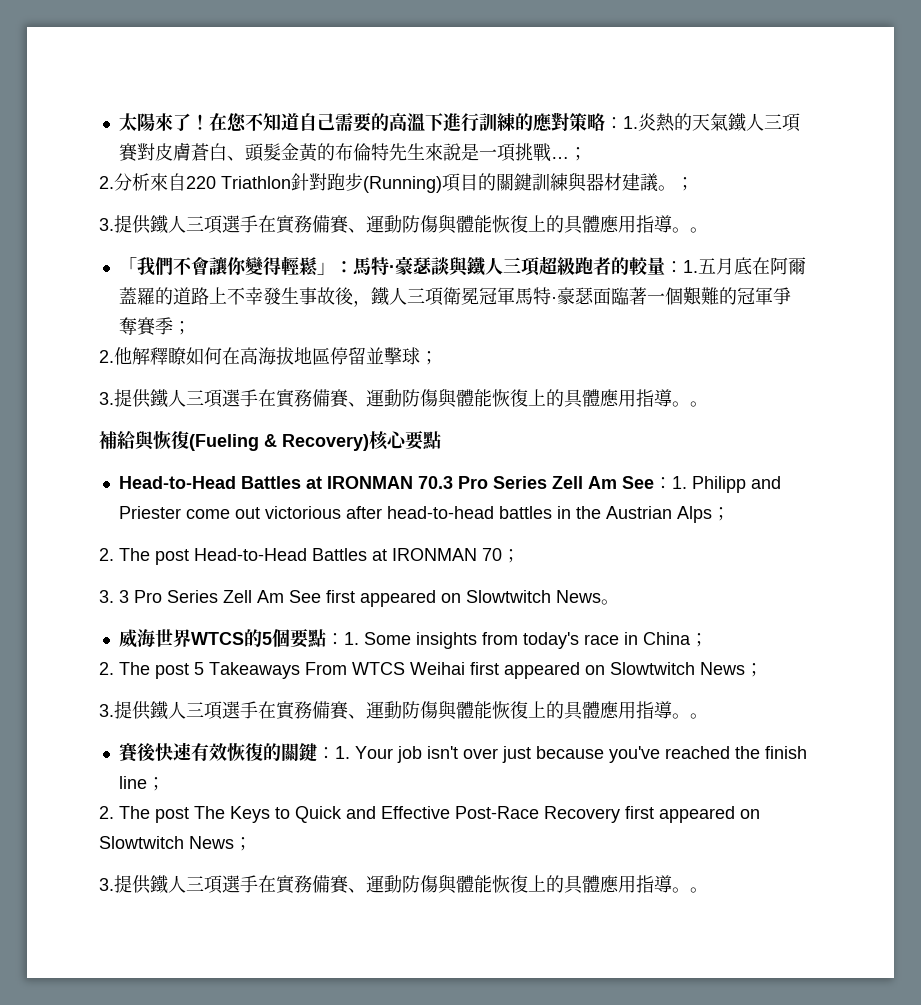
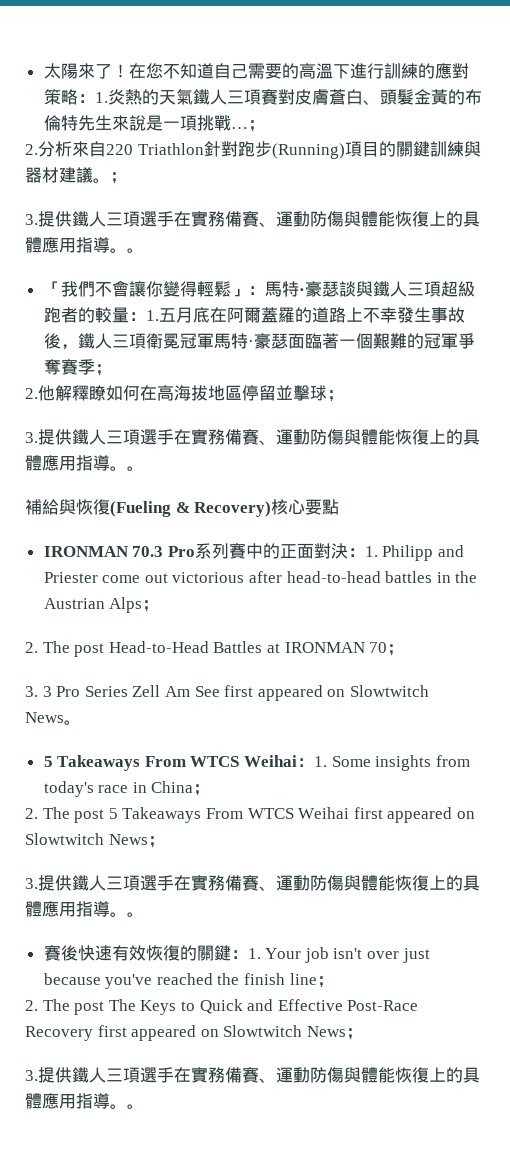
- Head-to-Head Battles at IRONMAN 70.3 Pro Series Zell Am See：1. Philipp and Priester come out victorious after head-to-head battles in the Austrian Alps；
+ IRONMAN 70.3 Pro系列賽中的正面對決：1. Philipp and Priester come out victorious after head-to-head battles in the Austrian Alps；
- 威海世界WTCS的5個要點：1. Some insights from today's race in China；
+ 5 Takeaways From WTCS Weihai：1. Some insights from today's race in China；

